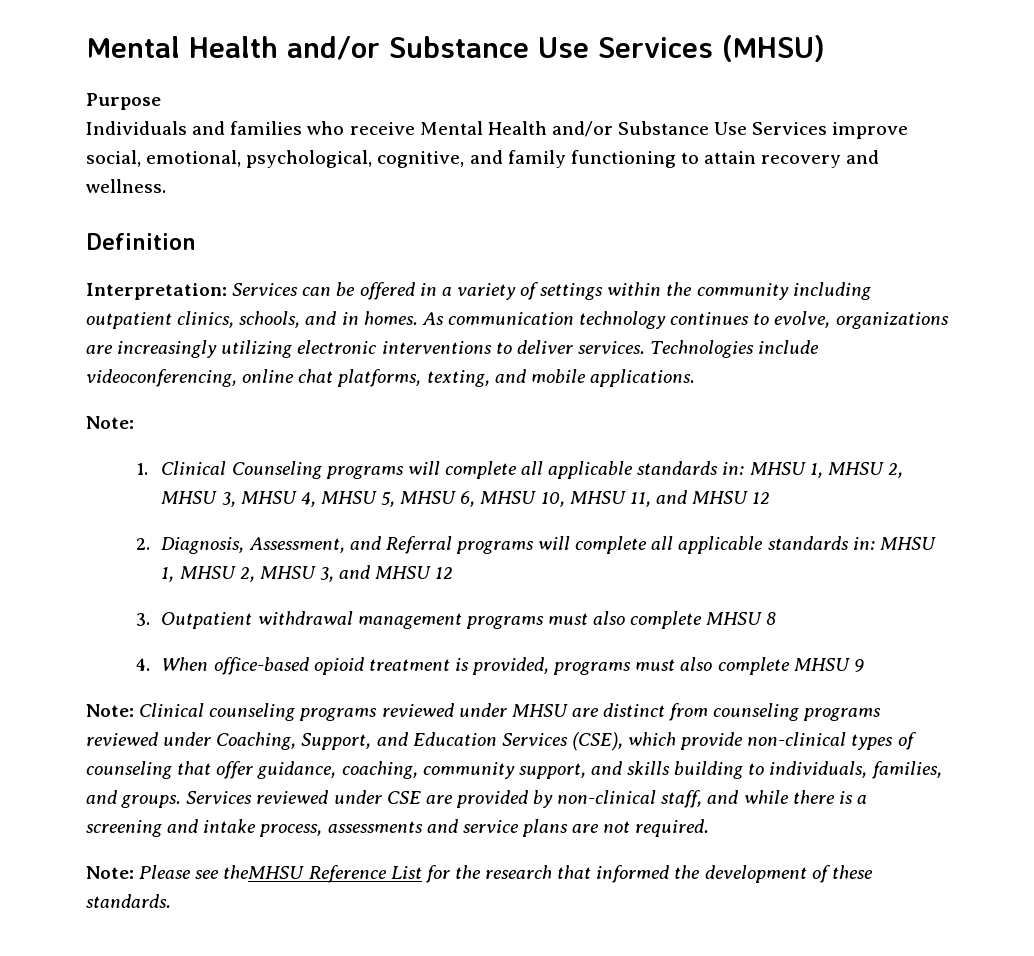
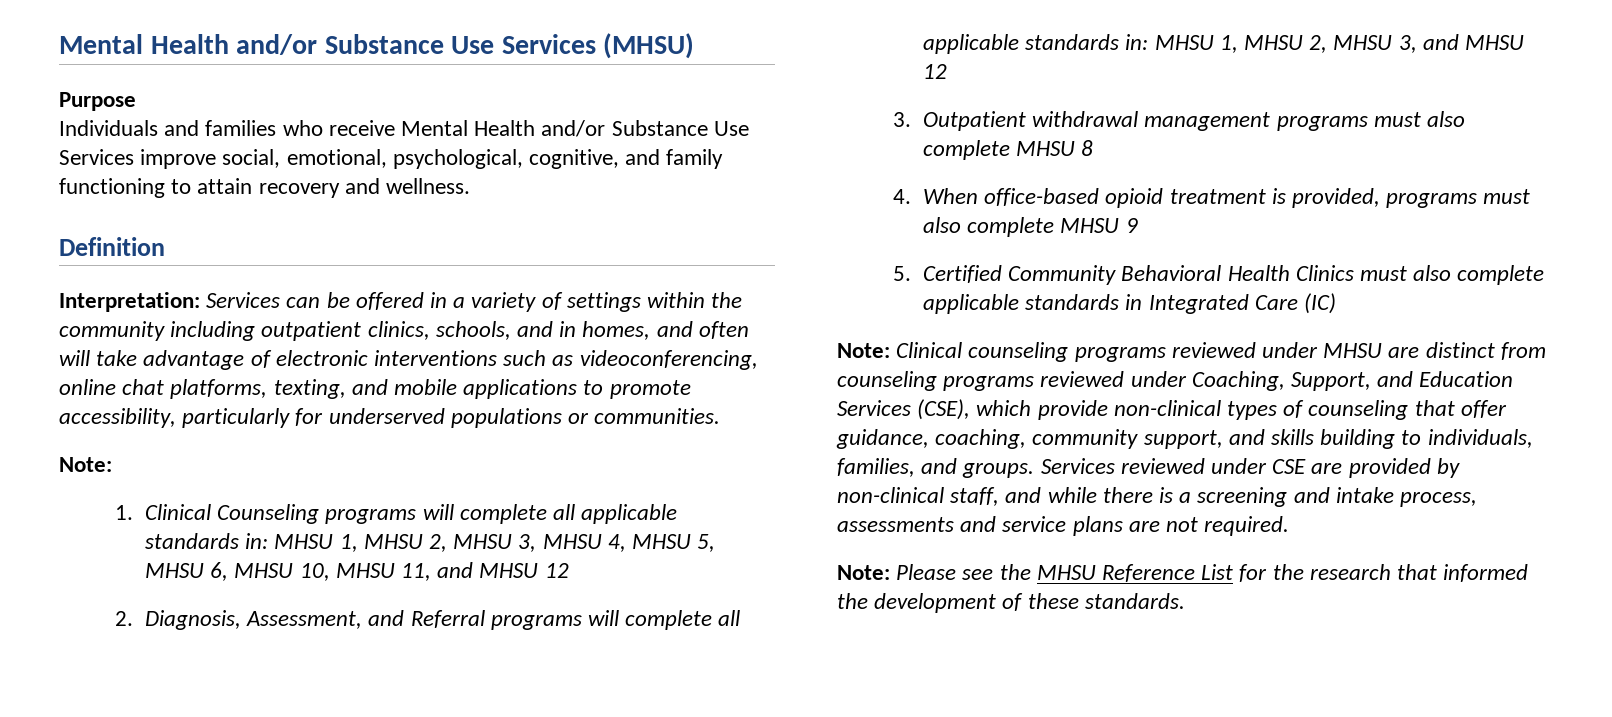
- Interpretation: Services can be offered in a variety of settings within the community including outpatient clinics, schools, and in homes. As communication technology continues to evolve, organizations are increasingly utilizing electronic interventions to deliver services. Technologies include videoconferencing, online chat platforms, texting, and mobile applications.
+ Interpretation: Services can be offered in a variety of settings within the community including outpatient clinics, schools, and in homes, and often will take advantage of electronic interventions such as videoconferencing, online chat platforms, texting, and mobile applications to promote accessibility, particularly for underserved populations or communities.
+ 5. Certified Community Behavioral Health Clinics must also complete applicable standards in Integrated Care (IC)
- Note: Please see theMHSU Reference List for the research that informed the development of these standards.
+ Note: Please see the MHSU Reference List for the research that informed the development of these standards.

